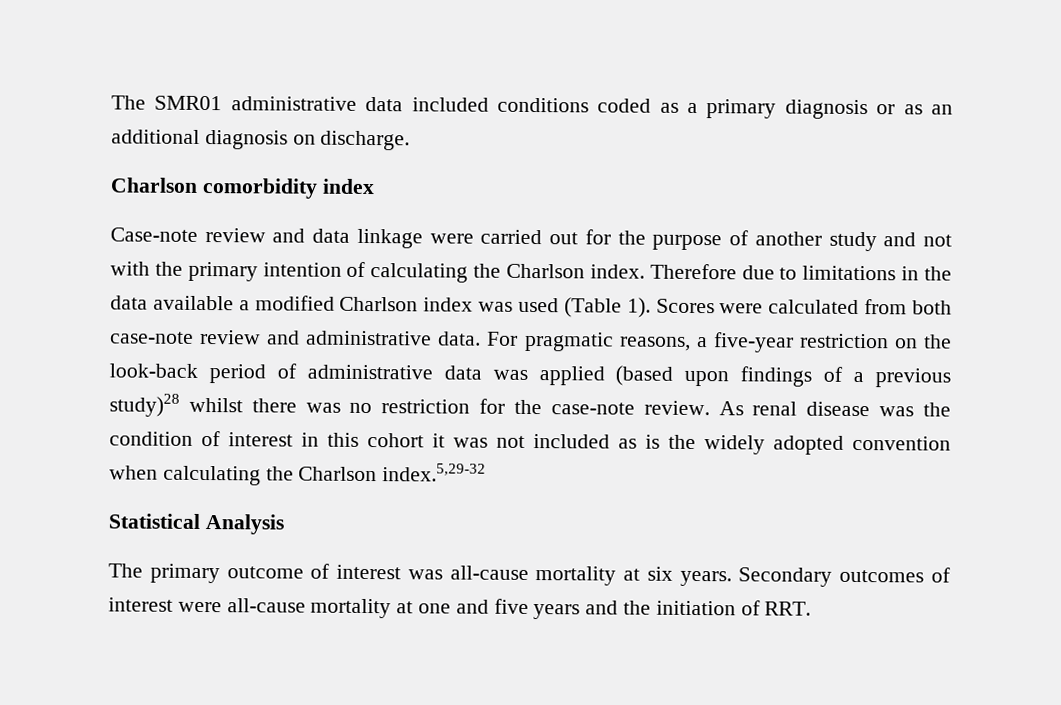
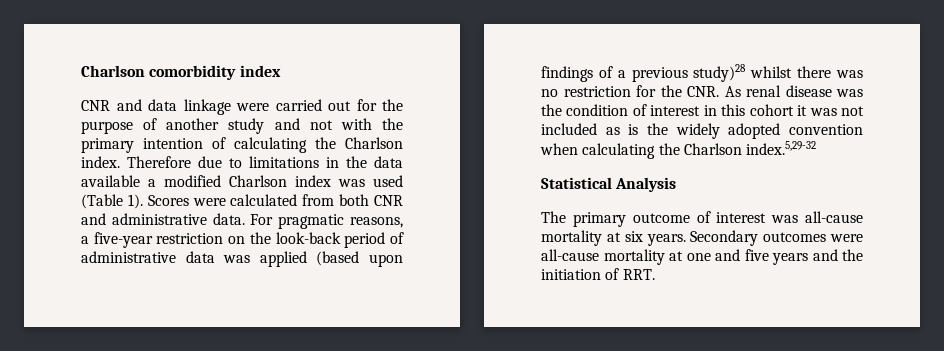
- The SMR01 administrative data included conditions coded as a primary diagnosis or as an additional diagnosis on discharge.
- Case-note review and data linkage were carried out for the purpose of another study and not with the primary intention of calculating the Charlson index.
+ CNR and data linkage were carried out for the purpose of another study and not with the primary intention of calculating the Charlson index.
- Scores were calculated from both case-note review and administrative data.
+ Scores were calculated from both CNR and administrative data.
- For pragmatic reasons, a five-year restriction on the look-back period of administrative data was applied (based upon findings of a previous study)28 whilst there was no restriction for the case-note review. As renal disease was the condition of interest in this cohort it was not included as is the widely adopted convention when calculating the Charlson index.5,29-32
+ For pragmatic reasons, a five-year restriction on the look-back period of administrative data was applied (based upon findings of a previous study)28 whilst there was no restriction for the CNR. As renal disease was the condition of interest in this cohort it was not included as is the widely adopted convention when calculating the Charlson index.5,29-32
- Secondary outcomes of interest were all-cause mortality at one and five years and the initiation of RRT.
+ Secondary outcomes were all-cause mortality at one and five years and the initiation of RRT.

